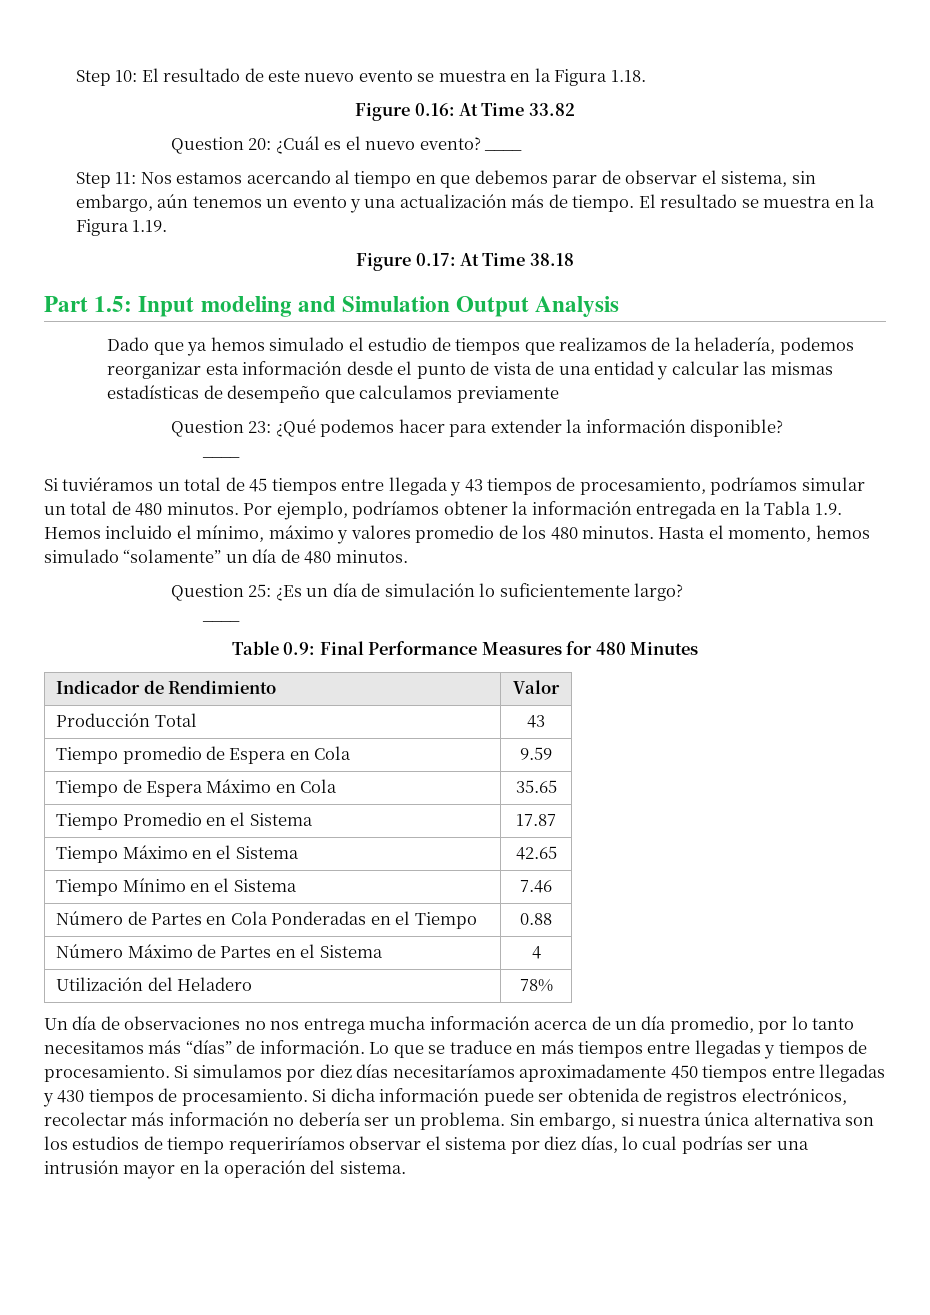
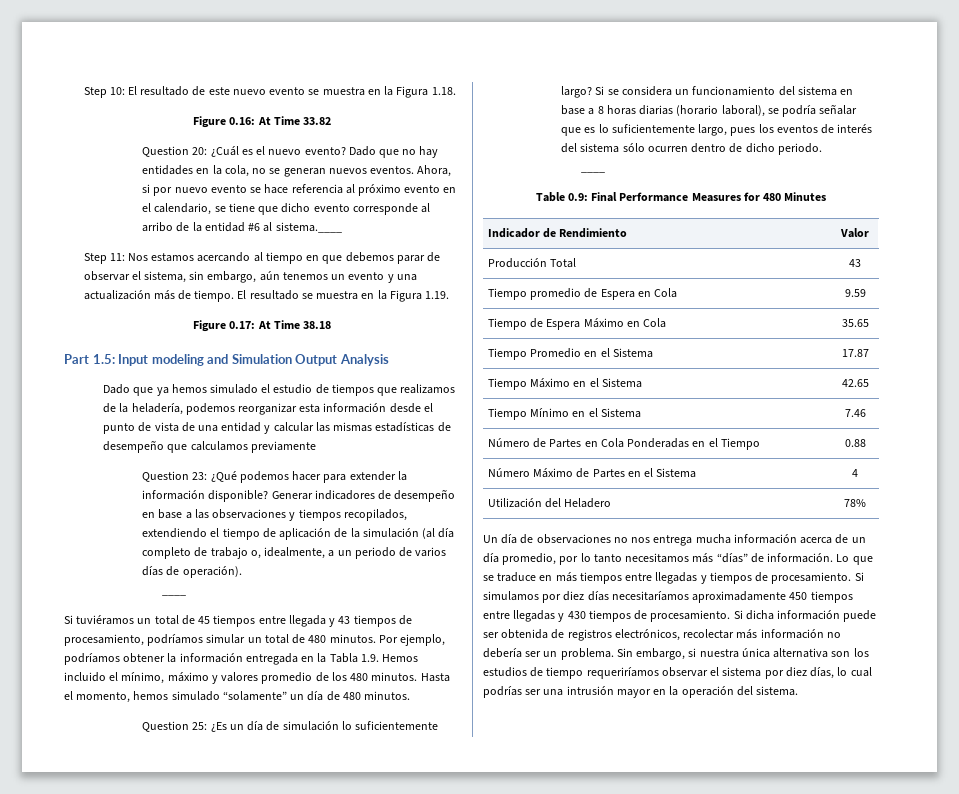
- Question 20: ¿Cuál es el nuevo evento? ____
+ Question 20: ¿Cuál es el nuevo evento? Dado que no hay entidades en la cola, no se generan nuevos eventos. Ahora, si por nuevo evento se hace referencia al próximo evento en el calendario, se tiene que dicho evento corresponde al arribo de la entidad #6 al sistema.____
+ Generar indicadores de desempeño en base a las observaciones y tiempos recopilados, extendiendo el tiempo de aplicación de la simulación (al día completo de trabajo o, idealmente, a un periodo de varios días de operación).
+ Si se considera un funcionamiento del sistema en base a 8 horas diarias (horario laboral), se podría señalar que es lo suficientemente largo, pues los eventos de interés del sistema sólo ocurren dentro de dicho periodo.

